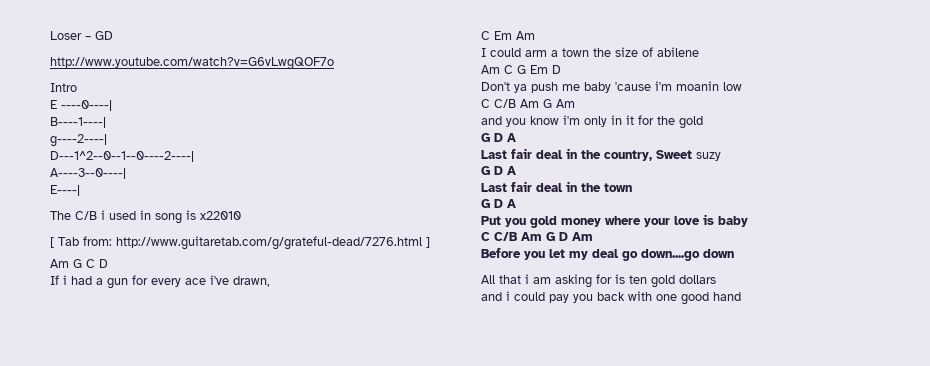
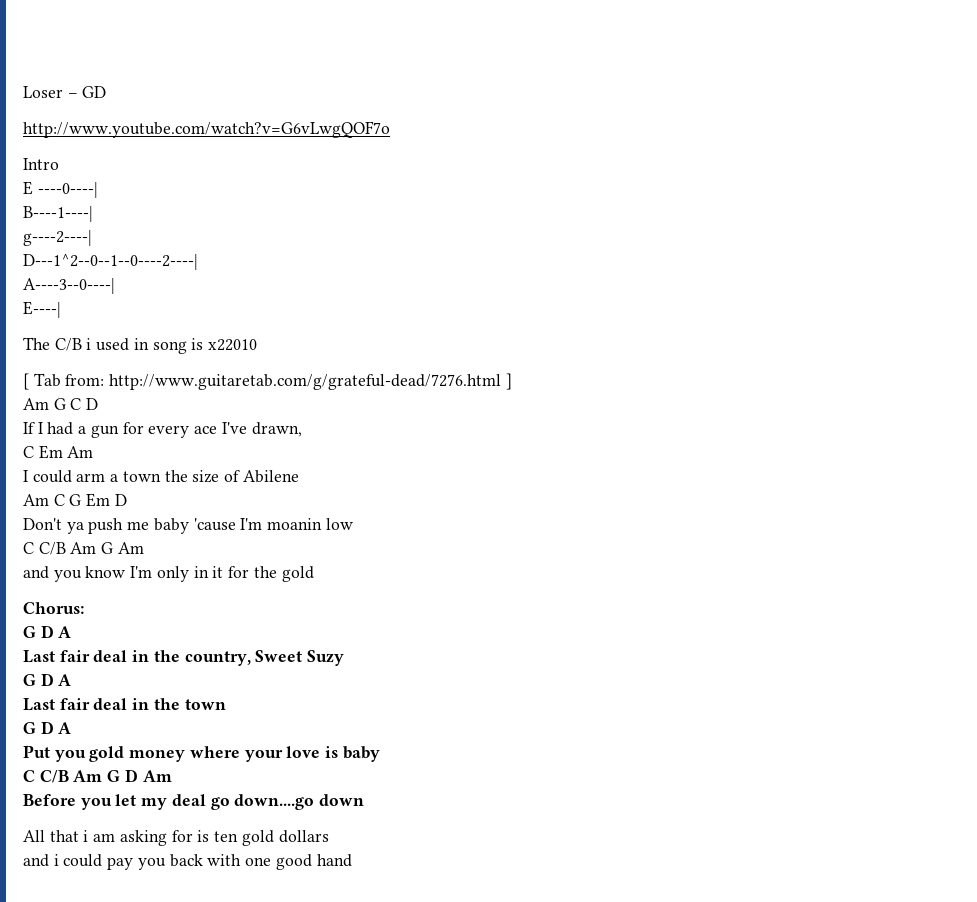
- If i had a gun for every ace i've drawn,
+ If I had a gun for every ace I've drawn,
- I could arm a town the size of abilene
+ I could arm a town the size of Abilene
- Don't ya push me baby 'cause i'm moanin low
+ Don't ya push me baby 'cause I'm moanin low
- and you know i'm only in it for the gold
+ and you know I'm only in it for the gold
+ Chorus:
- Last fair deal in the country, Sweet suzy
+ Last fair deal in the country, Sweet Suzy

